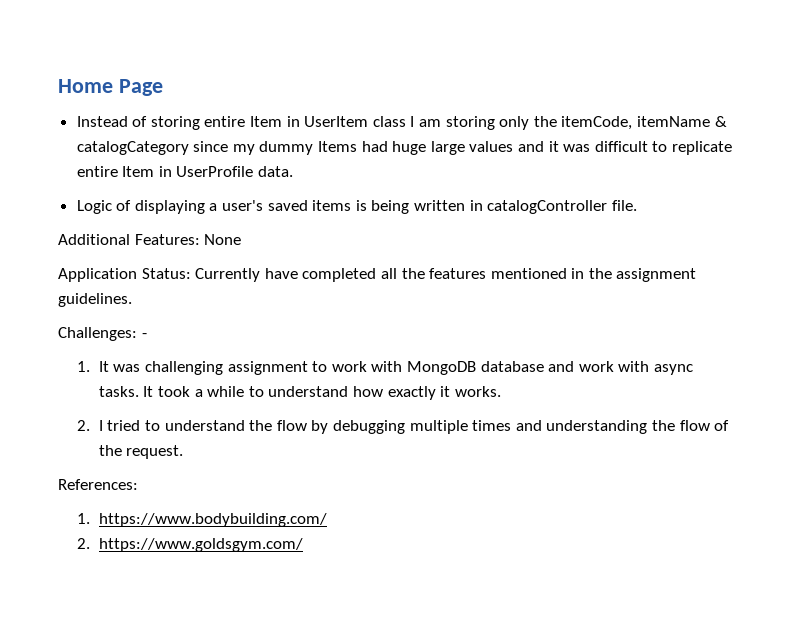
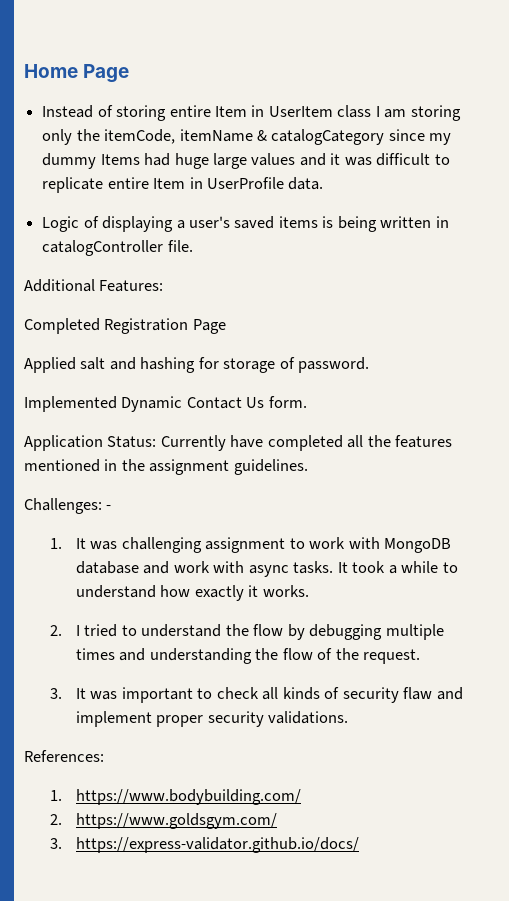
- Additional Features: None
+ Additional Features:
+ Completed Registration Page
+ Applied salt and hashing for storage of password.
+ Implemented Dynamic Contact Us form.
+ 3. It was important to check all kinds of security flaw and implement proper security validations.
+ 3. https://express-validator.github.io/docs/

